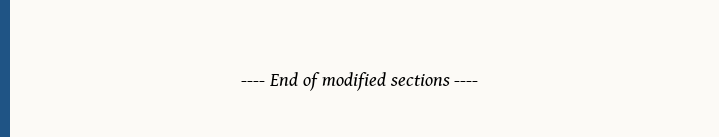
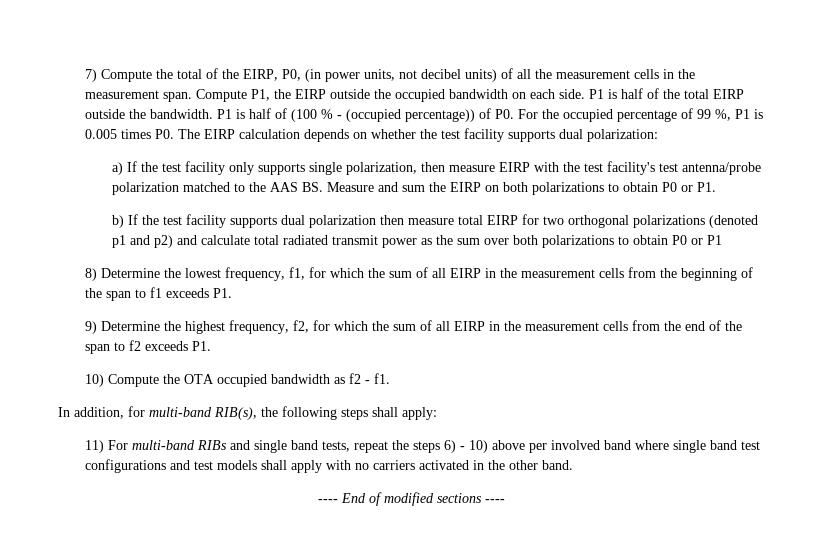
+ 7) Compute the total of the EIRP, P0, (in power units, not decibel units) of all the measurement cells in the measurement span. Compute P1, the EIRP outside the occupied bandwidth on each side. P1 is half of the total EIRP outside the bandwidth. P1 is half of (100 % - (occupied percentage)) of P0. For the occupied percentage of 99 %, P1 is 0.005 times P0. The EIRP calculation depends on whether the test facility supports dual polarization:
+ a) If the test facility only supports single polarization, then measure EIRP with the test facility's test antenna/probe polarization matched to the AAS BS. Measure and sum the EIRP on both polarizations to obtain P0 or P1.
+ b) If the test facility supports dual polarization then measure total EIRP for two orthogonal polarizations (denoted p1 and p2) and calculate total radiated transmit power as the sum over both polarizations to obtain P0 or P1
+ 8) Determine the lowest frequency, f1, for which the sum of all EIRP in the measurement cells from the beginning of the span to f1 exceeds P1.
+ 9) Determine the highest frequency, f2, for which the sum of all EIRP in the measurement cells from the end of the span to f2 exceeds P1.
+ 10) Compute the OTA occupied bandwidth as f2 - f1.
+ In addition, for multi-band RIB(s), the following steps shall apply:
+ 11) For multi-band RIBs and single band tests, repeat the steps 6) - 10) above per involved band where single band test configurations and test models shall apply with no carriers activated in the other band.

